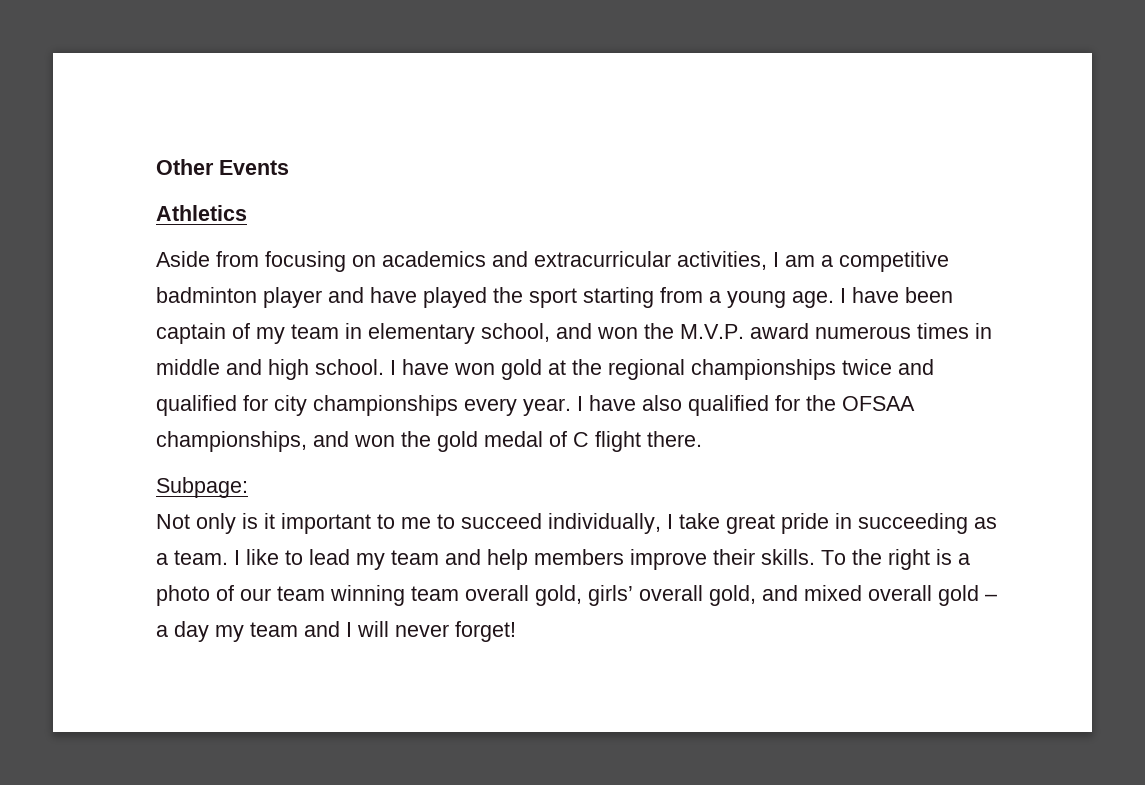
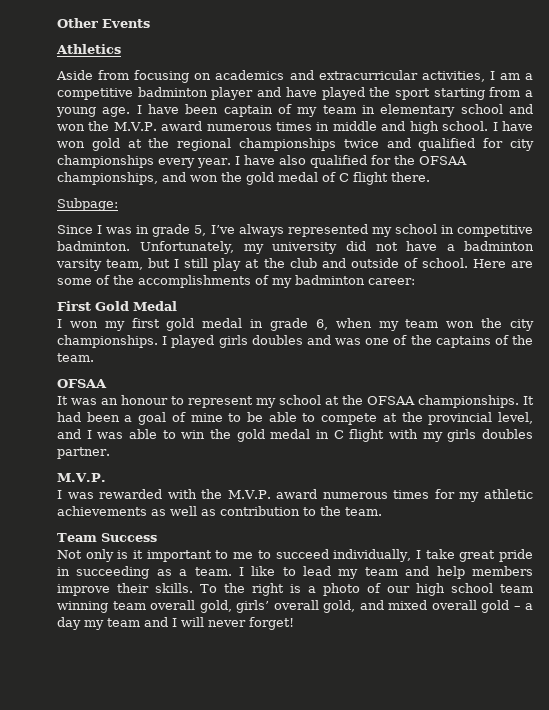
- I have been captain of my team in elementary school, and won the M.V.P. award numerous times in middle and high school.
+ I have been captain of my team in elementary school and won the M.V.P. award numerous times in middle and high school.
+ Since I was in grade 5, I’ve always represented my school in competitive badminton. Unfortunately, my university did not have a badminton varsity team, but I still play at the club and outside of school. Here are some of the accomplishments of my badminton career:
+ First Gold Medal
+ I won my first gold medal in grade 6, when my team won the city championships. I played girls doubles and was one of the captains of the team.
+ OFSAA
+ It was an honour to represent my school at the OFSAA championships. It had been a goal of mine to be able to compete at the provincial level, and I was able to win the gold medal in C flight with my girls doubles partner.
+ M.V.P.
+ I was rewarded with the M.V.P. award numerous times for my athletic achievements as well as contribution to the team.
+ Team Success
- To the right is a photo of our team winning team overall gold, girls’ overall gold, and mixed overall gold – a day my team and I will never forget!
+ To the right is a photo of our high school team winning team overall gold, girls’ overall gold, and mixed overall gold – a day my team and I will never forget!

